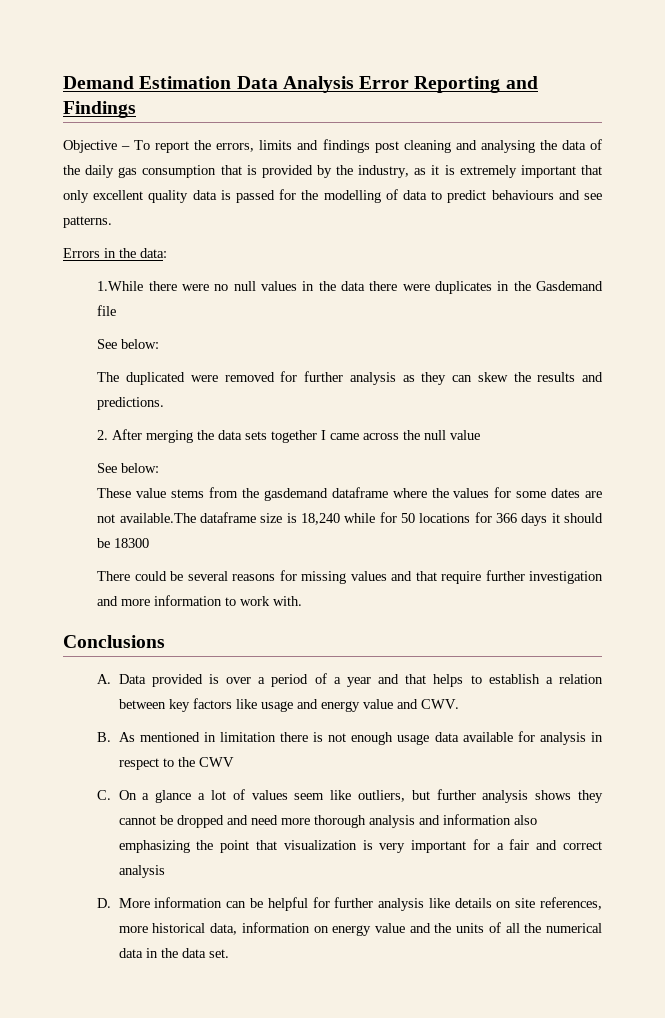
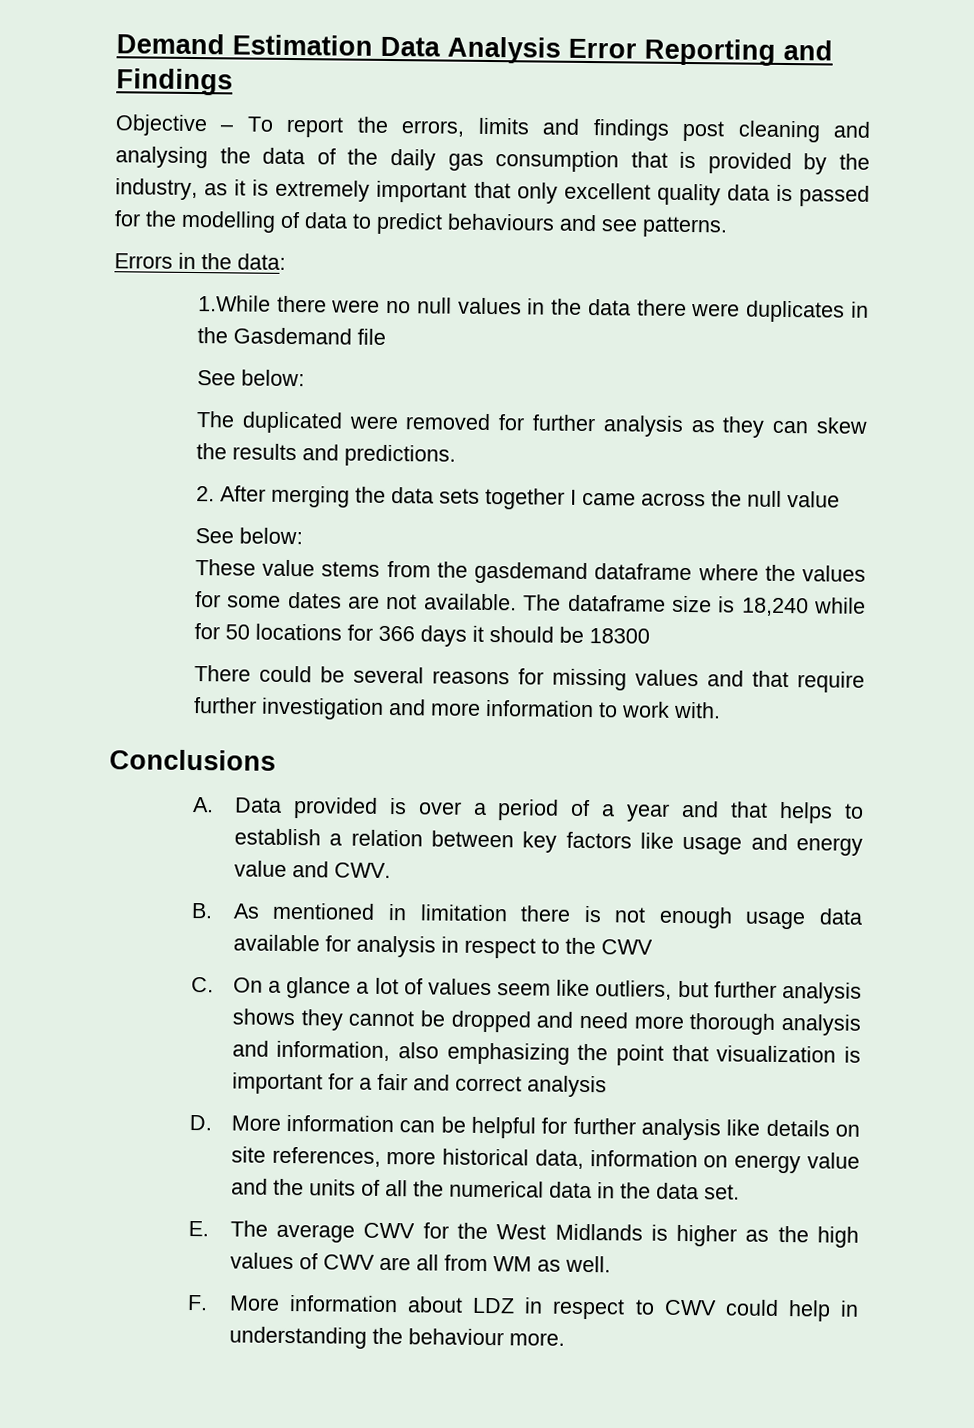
- These value stems from the gasdemand dataframe where the values for some dates are not available.The dataframe size is 18,240 while for 50 locations for 366 days it should be 18300
+ These value stems from the gasdemand dataframe where the values for some dates are not available. The dataframe size is 18,240 while for 50 locations for 366 days it should be 18300
- C. On a glance a lot of values seem like outliers, but further analysis shows they cannot be dropped and need more thorough analysis and information also emphasizing the point that visualization is very important for a fair and correct analysis
+ C. On a glance a lot of values seem like outliers, but further analysis shows they cannot be dropped and need more thorough analysis and information, also emphasizing the point that visualization is important for a fair and correct analysis
+ E. The average CWV for the West Midlands is higher as the high values of CWV are all from WM as well.
+ F. More information about LDZ in respect to CWV could help in understanding the behaviour more.

